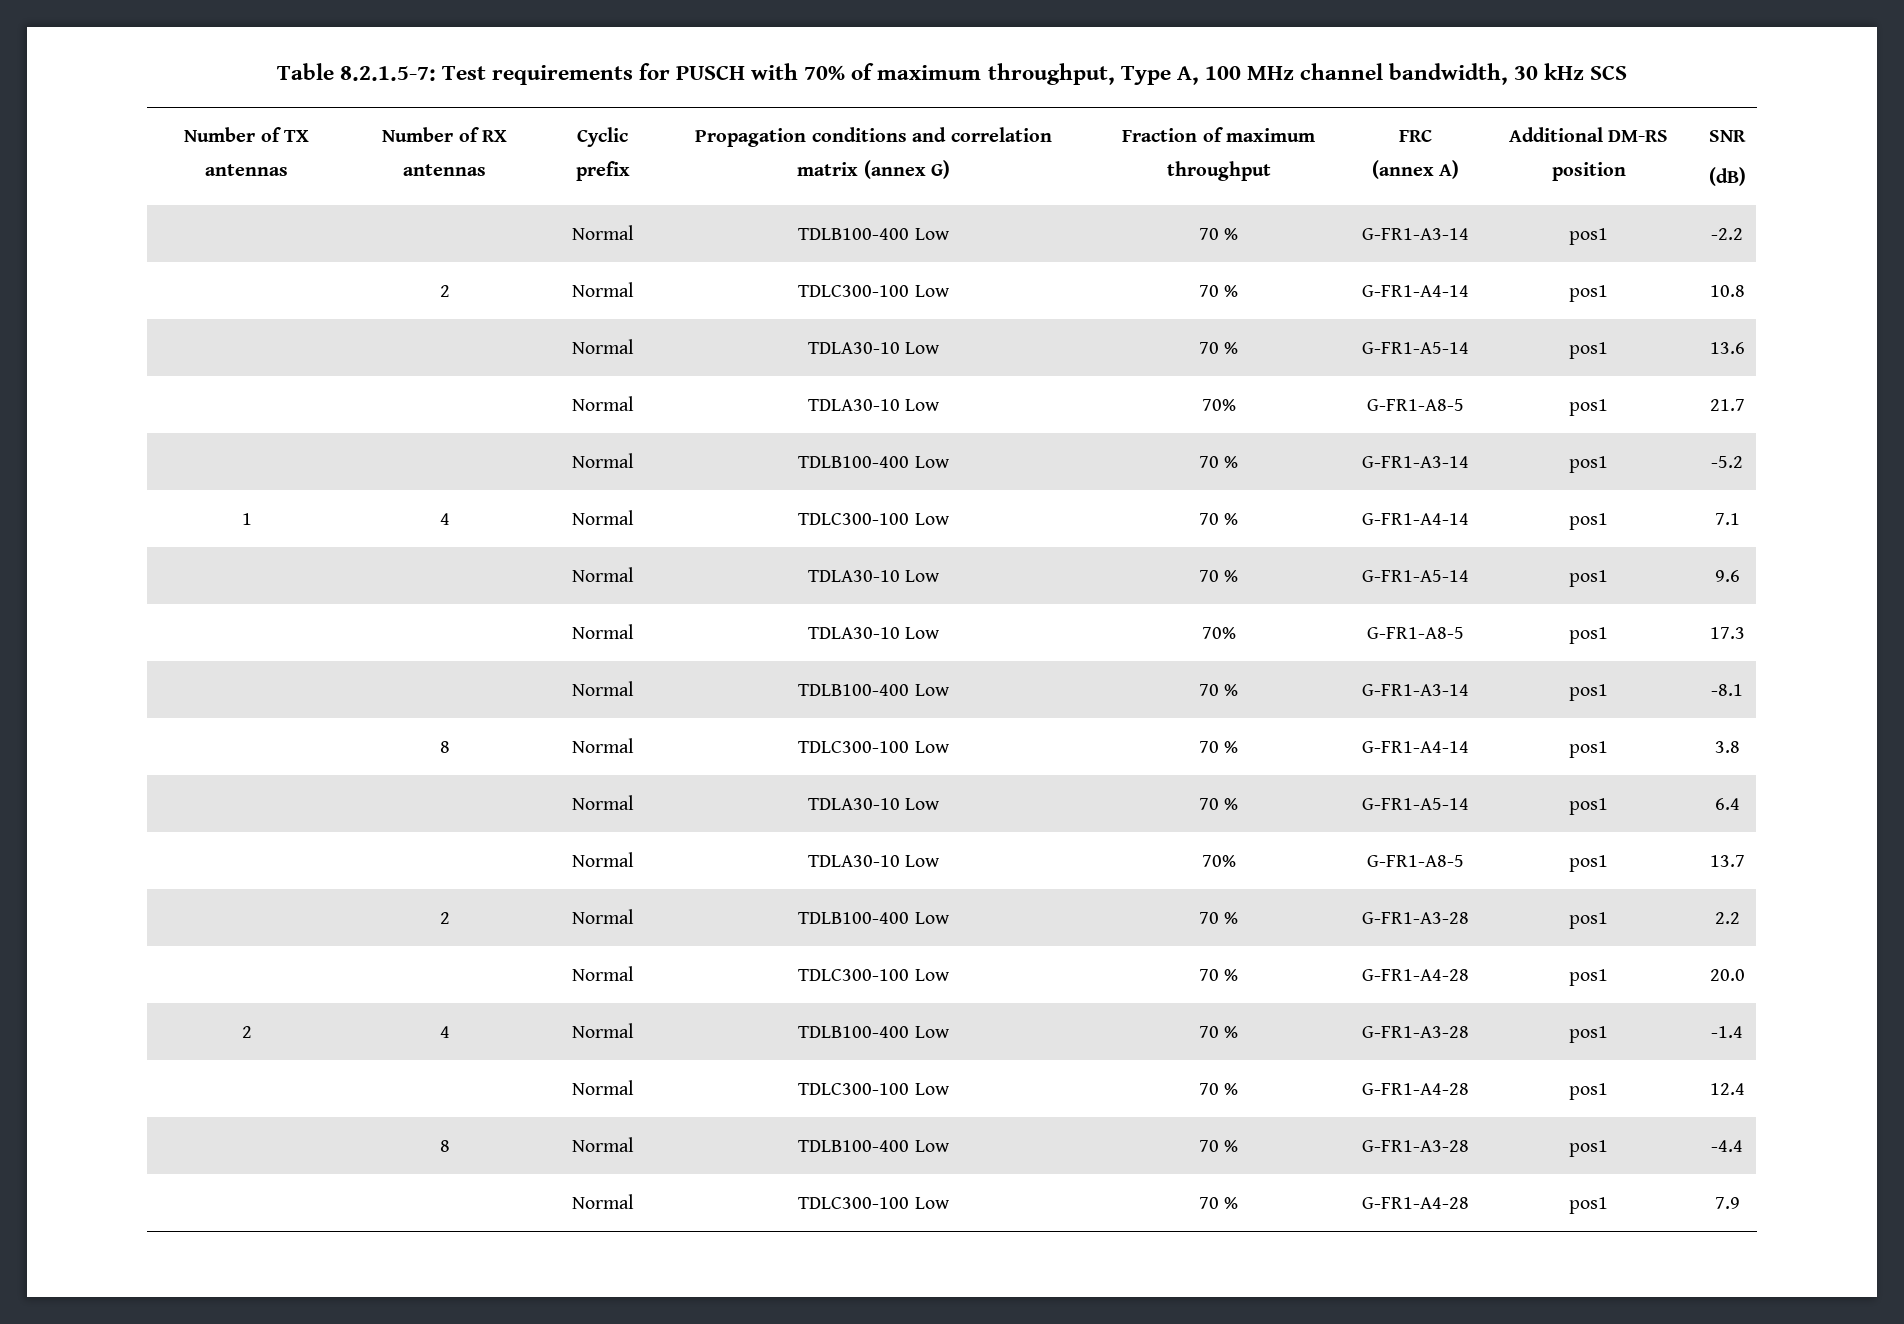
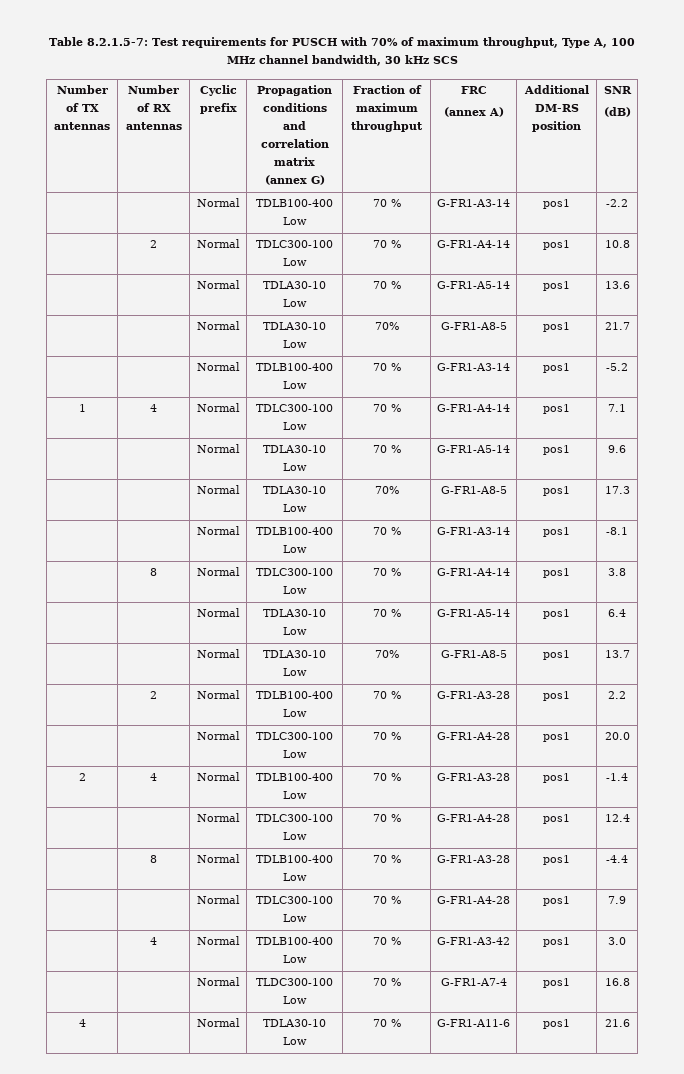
+ | 4 | Normal | TDLB100-400 Low | 70 % | G-FR1-A3-42 | pos1 | 3.0
+ | | Normal | TLDC300-100 Low | 70 % | G-FR1-A7-4 | pos1 | 16.8
+ 4 | | Normal | TDLA30-10 Low | 70 % | G-FR1-A11-6 | pos1 | 21.6

